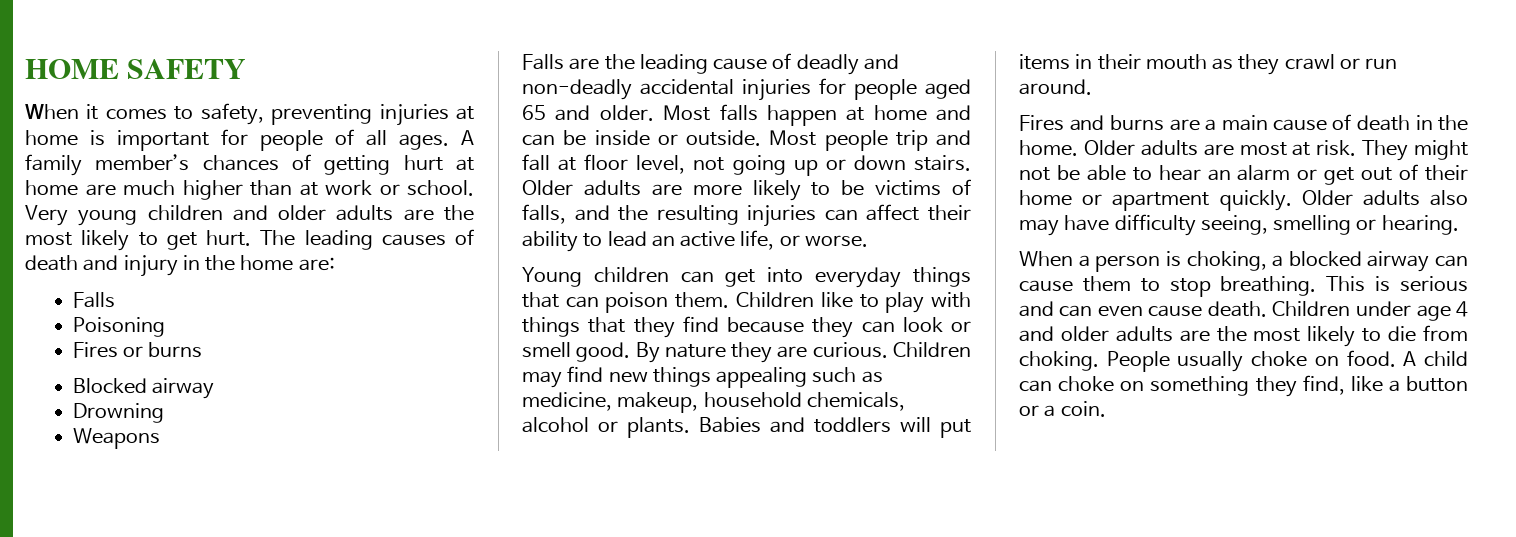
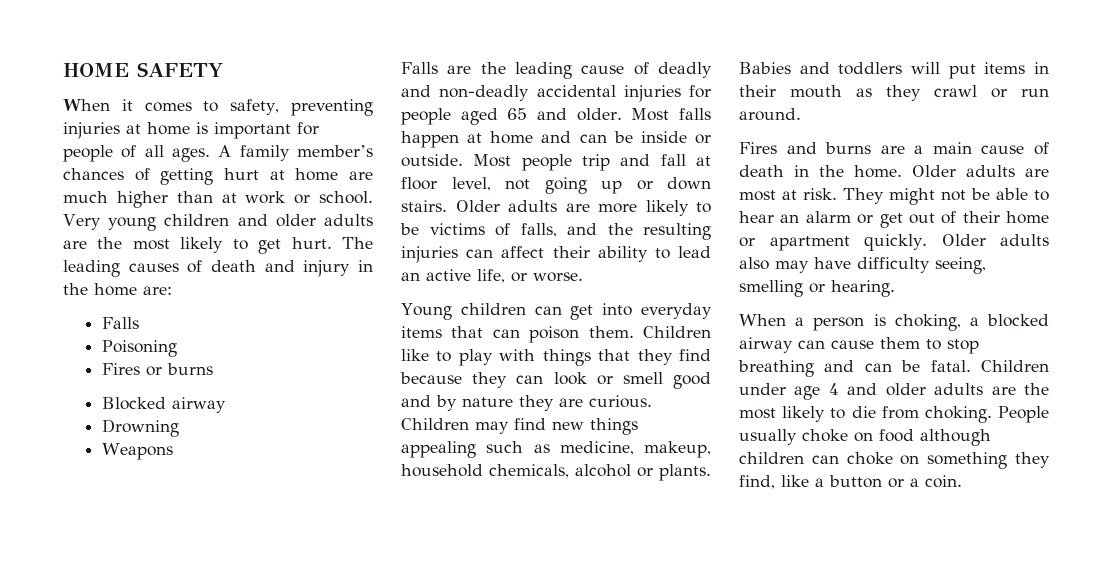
- Young children can get into everyday things that can poison them.
+ Young children can get into everyday items that can poison them.
- Children like to play with things that they find because they can look or smell good. By nature they are curious.
+ Children like to play with things that they find because they can look or smell good and by nature they are curious.
- When a person is choking, a blocked airway can cause them to stop breathing. This is serious and can even cause death.
+ When a person is choking, a blocked airway can cause them to stop breathing and can be fatal.
- People usually choke on food. A child can choke on something they find, like a button or a coin.
+ People usually choke on food although children can choke on something they find, like a button or a coin.

